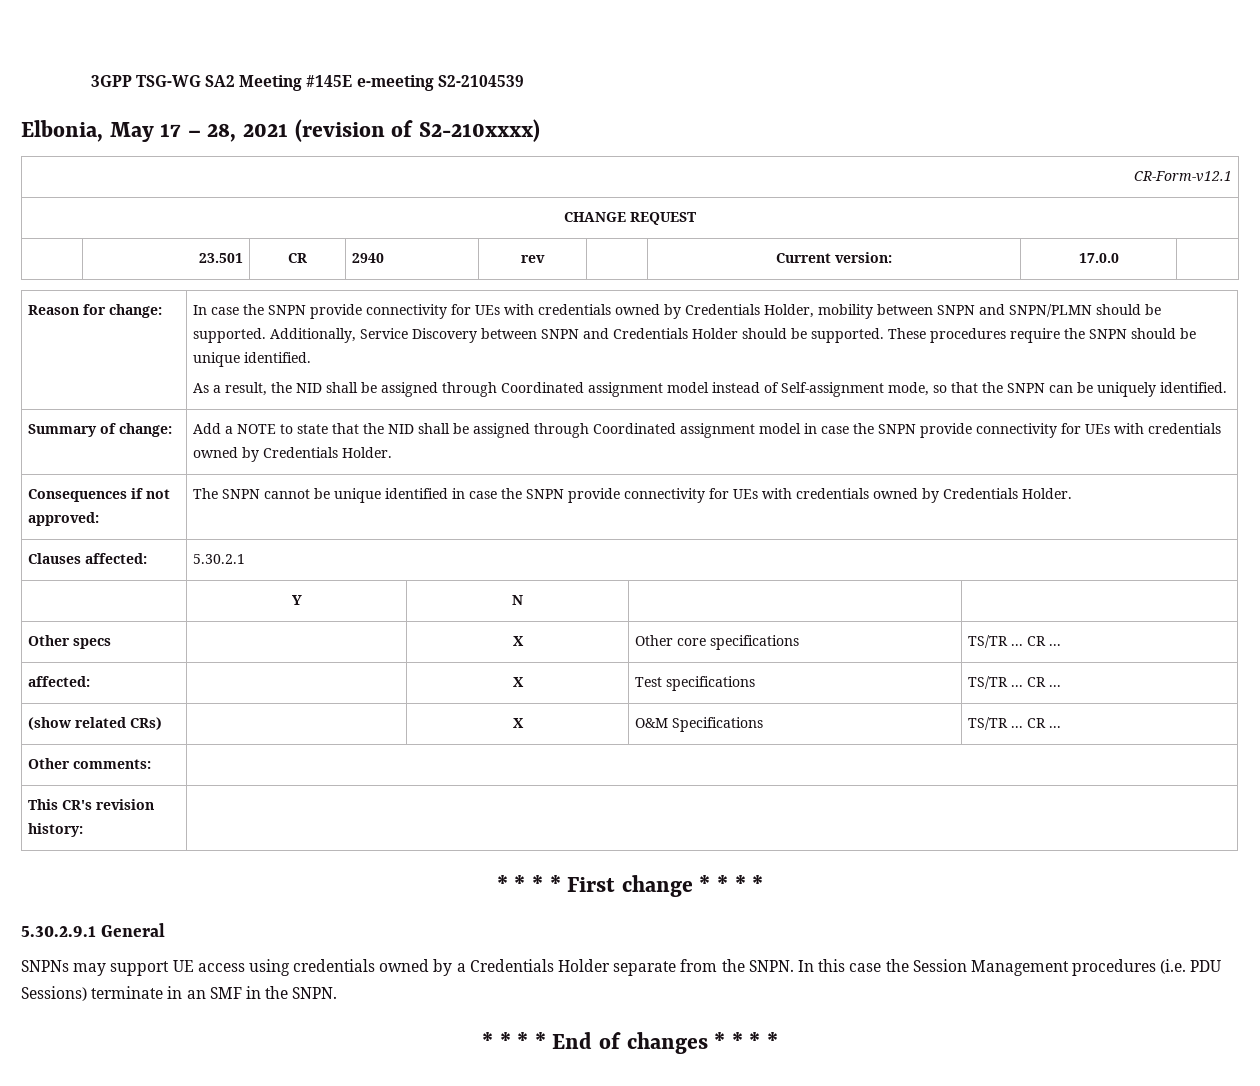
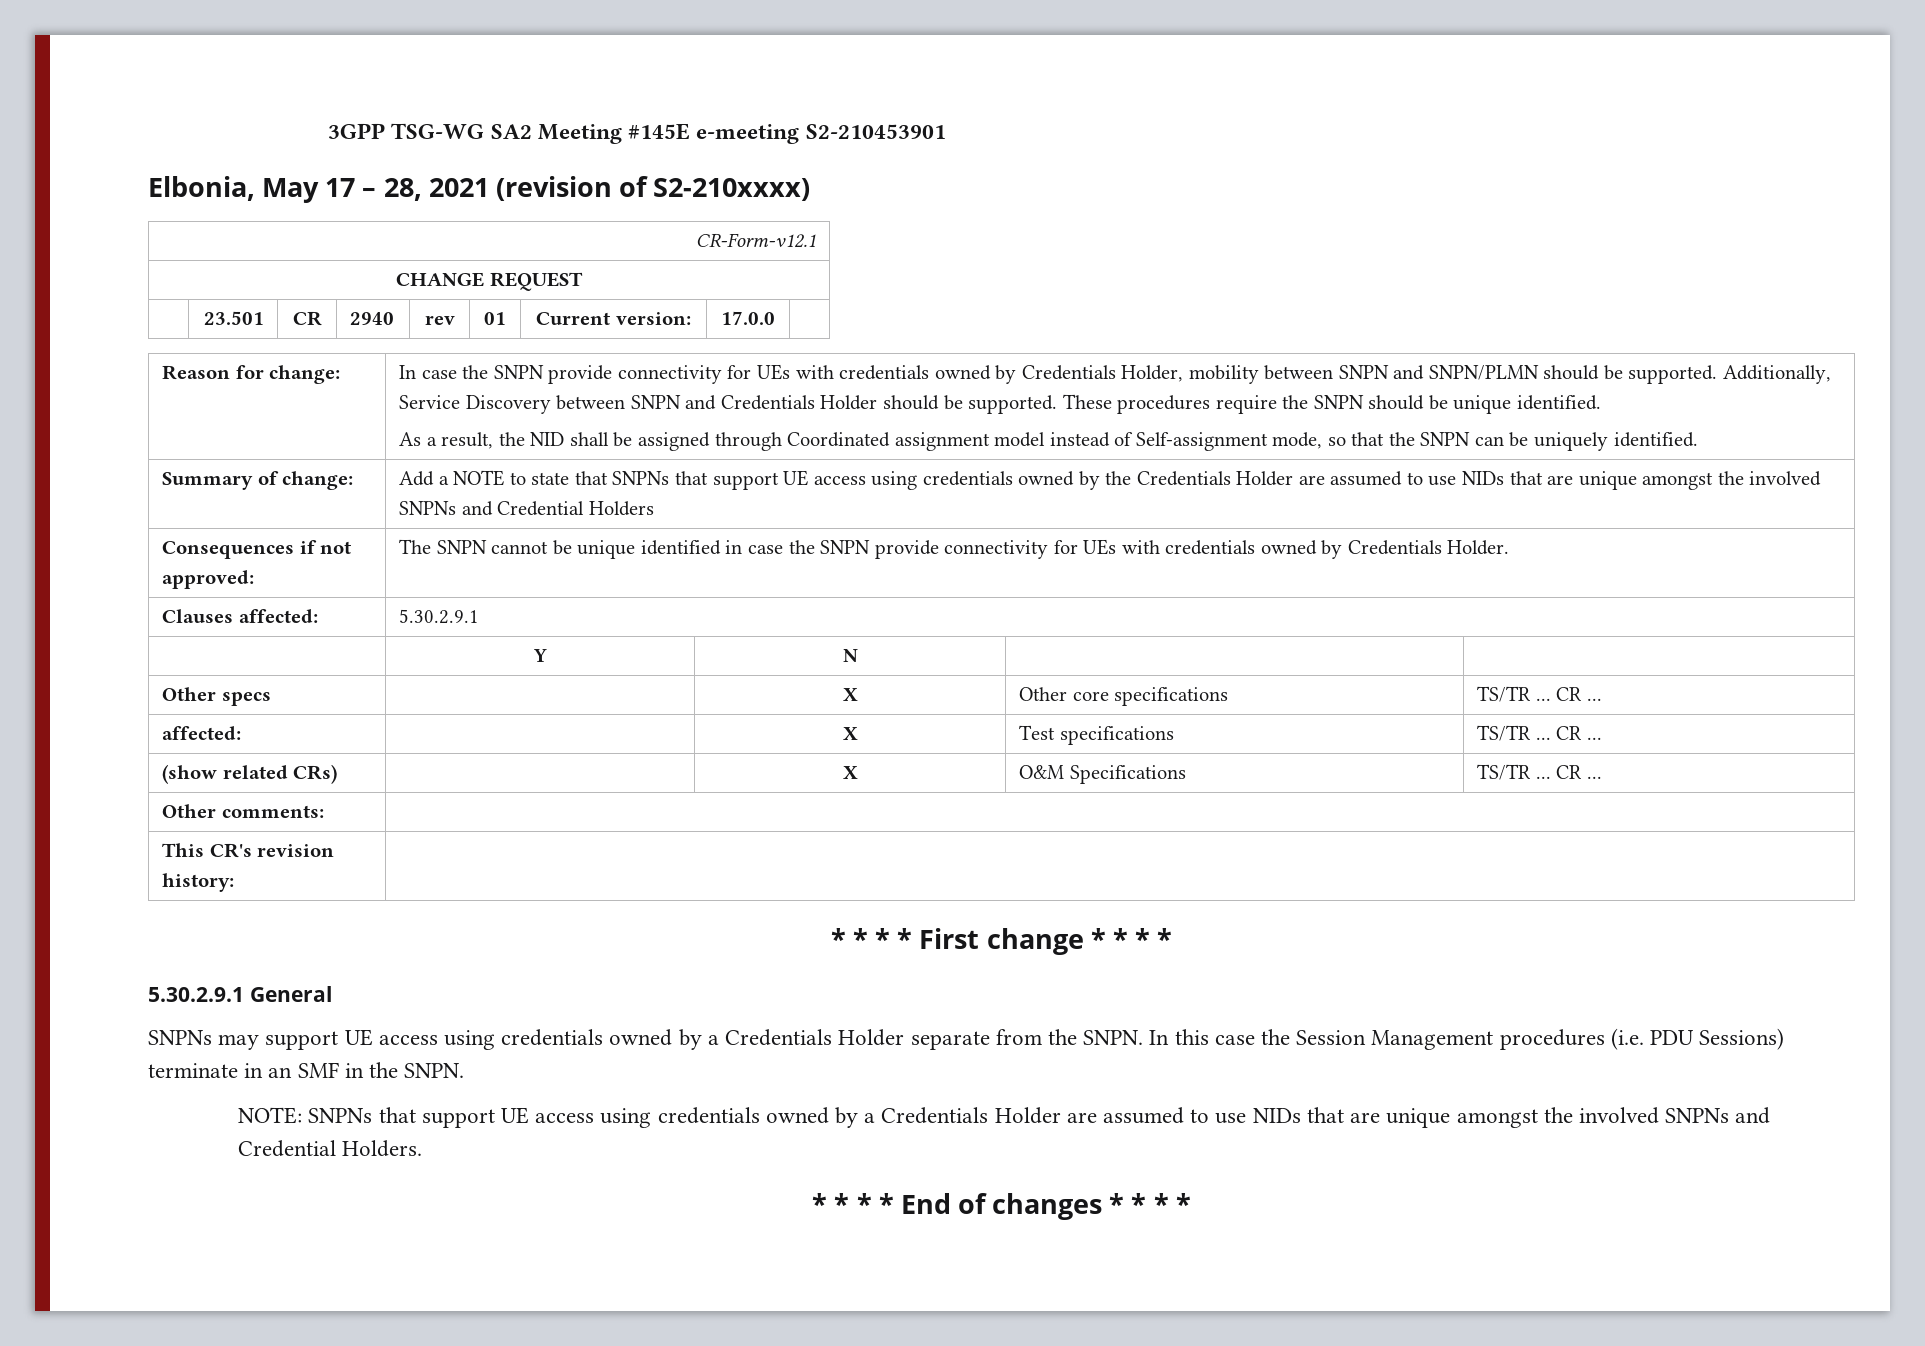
- 3GPP TSG-WG SA2 Meeting #145E e-meeting S2-2104539
+ 3GPP TSG-WG SA2 Meeting #145E e-meeting S2-210453901
- | 23.501 | CR | 2940 | rev | | Current version: | 17.0.0 |
+ | 23.501 | CR | 2940 | rev | 01 | Current version: | 17.0.0 |
- Summary of change: | Add a NOTE to state that the NID shall be assigned through Coordinated assignment model in case the SNPN provide connectivity for UEs with credentials owned by Credentials Holder.
+ Summary of change: | Add a NOTE to state that SNPNs that support UE access using credentials owned by the Credentials Holder are assumed to use NIDs that are unique amongst the involved SNPNs and Credential Holders
- Clauses affected: | 5.30.2.1
+ Clauses affected: | 5.30.2.9.1
+ NOTE: SNPNs that support UE access using credentials owned by a Credentials Holder are assumed to use NIDs that are unique amongst the involved SNPNs and Credential Holders.

